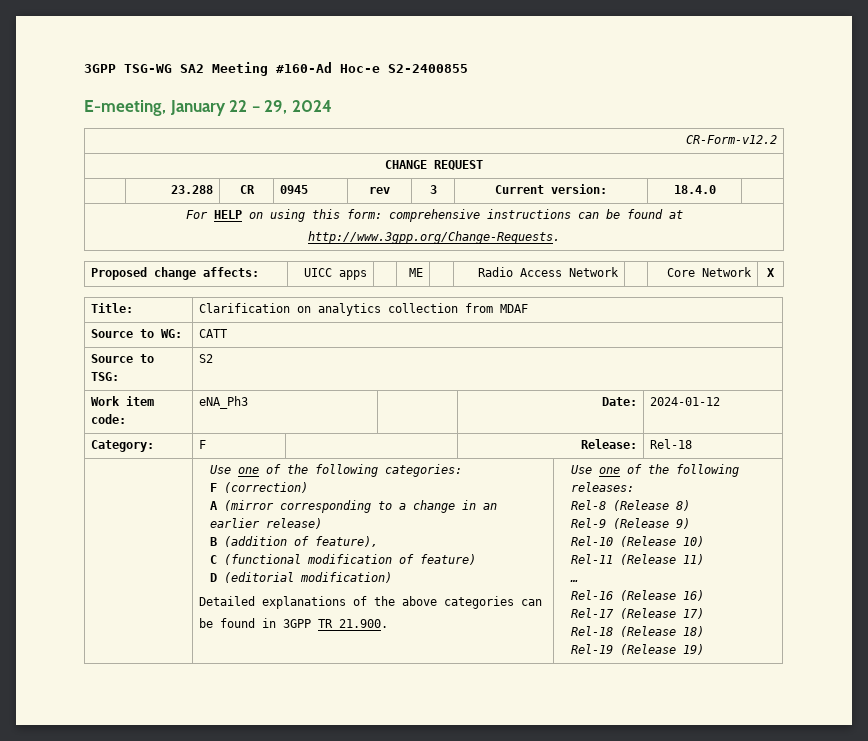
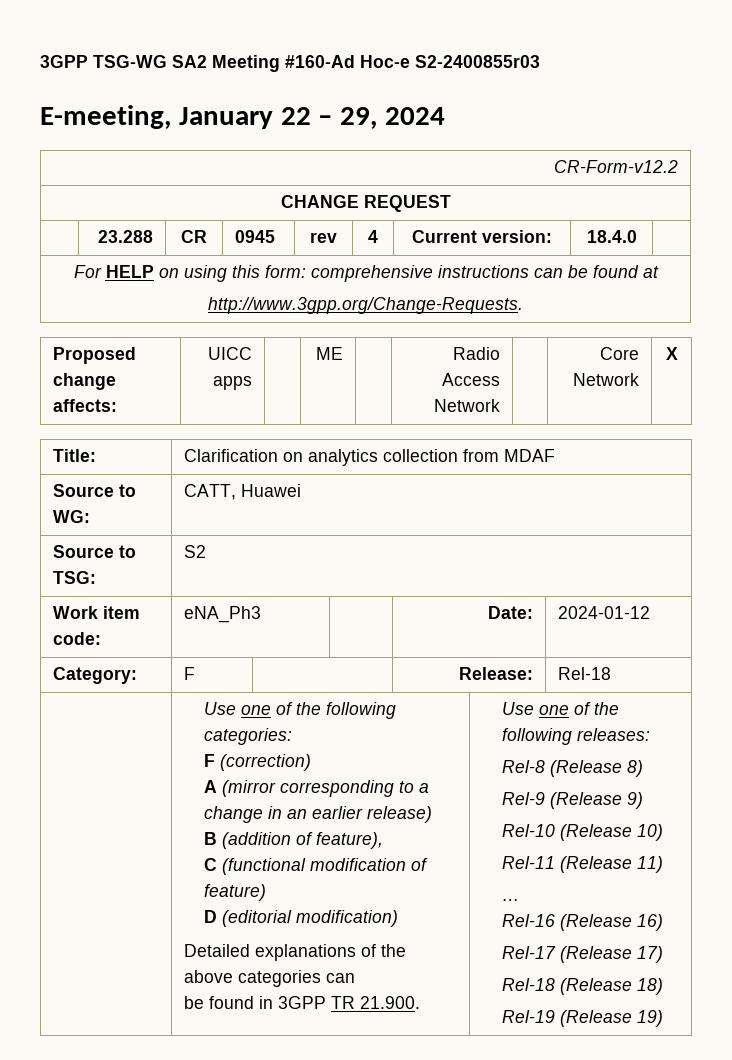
- 3GPP TSG-WG SA2 Meeting #160-Ad Hoc-e S2-2400855
+ 3GPP TSG-WG SA2 Meeting #160-Ad Hoc-e S2-2400855r03
- | 23.288 | CR | 0945 | rev | 3 | Current version: | 18.4.0 |
+ | 23.288 | CR | 0945 | rev | 4 | Current version: | 18.4.0 |
- Source to WG: | CATT
+ Source to WG: | CATT, Huawei

